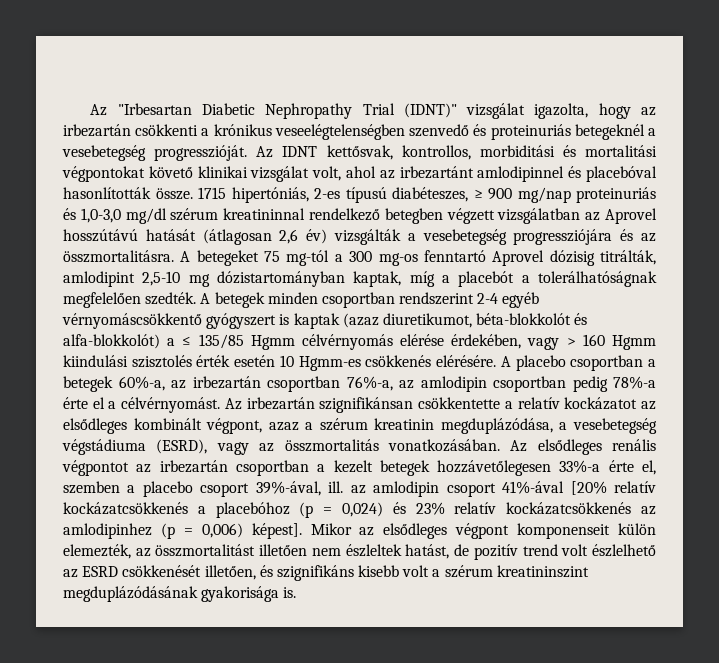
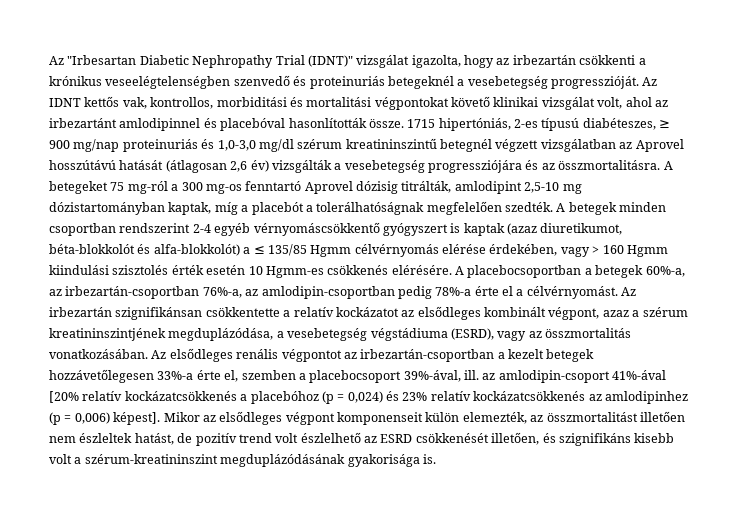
- Az IDNT kettősvak, kontrollos, morbiditási és mortalitási végpontokat követő klinikai vizsgálat volt, ahol az irbezartánt amlodipinnel és placebóval hasonlították össze.
+ Az IDNT kettős vak, kontrollos, morbiditási és mortalitási végpontokat követő klinikai vizsgálat volt, ahol az irbezartánt amlodipinnel és placebóval hasonlították össze.
- 1715 hipertóniás, 2-es típusú diabéteszes, ≥ 900 mg/nap proteinuriás és 1,0-3,0 mg/dl szérum kreatininnal rendelkező betegben végzett vizsgálatban az Aprovel hosszútávú hatását (átlagosan 2,6 év) vizsgálták a vesebetegség progressziójára és az összmortalitásra.
+ 1715 hipertóniás, 2-es típusú diabéteszes, ≥ 900 mg/nap proteinuriás és 1,0-3,0 mg/dl szérum kreatininszintű betegnél végzett vizsgálatban az Aprovel hosszútávú hatását (átlagosan 2,6 év) vizsgálták a vesebetegség progressziójára és az összmortalitásra.
- A betegeket 75 mg-tól a 300 mg-os fenntartó Aprovel dózisig titrálták, amlodipint 2,5-10 mg dózistartományban kaptak, míg a placebót a tolerálhatóságnak megfelelően szedték.
+ A betegeket 75 mg-ról a 300 mg-os fenntartó Aprovel dózisig titrálták, amlodipint 2,5-10 mg dózistartományban kaptak, míg a placebót a tolerálhatóságnak megfelelően szedték.
- A placebo csoportban a betegek 60%-a, az irbezartán csoportban 76%-a, az amlodipin csoportban pedig 78%-a érte el a célvérnyomást.
+ A placebocsoportban a betegek 60%-a, az irbezartán-csoportban 76%-a, az amlodipin-csoportban pedig 78%-a érte el a célvérnyomást.
- Az irbezartán szignifikánsan csökkentette a relatív kockázatot az elsődleges kombinált végpont, azaz a szérum kreatinin megduplázódása, a vesebetegség végstádiuma (ESRD), vagy az összmortalitás vonatkozásában.
+ Az irbezartán szignifikánsan csökkentette a relatív kockázatot az elsődleges kombinált végpont, azaz a szérum kreatininszintjének megduplázódása, a vesebetegség végstádiuma (ESRD), vagy az összmortalitás vonatkozásában.
- Az elsődleges renális végpontot az irbezartán csoportban a kezelt betegek hozzávetőlegesen 33%-a érte el, szemben a placebo csoport 39%-ával, ill. az amlodipin csoport 41%-ával [20% relatív kockázatcsökkenés a placebóhoz (p = 0,024) és 23% relatív kockázatcsökkenés az amlodipinhez (p = 0,006) képest].
+ Az elsődleges renális végpontot az irbezartán-csoportban a kezelt betegek hozzávetőlegesen 33%-a érte el, szemben a placebocsoport 39%-ával, ill. az amlodipin-csoport 41%-ával [20% relatív kockázatcsökkenés a placebóhoz (p = 0,024) és 23% relatív kockázatcsökkenés az amlodipinhez (p = 0,006) képest].
- Mikor az elsődleges végpont komponenseit külön elemezték, az összmortalitást illetően nem észleltek hatást, de pozitív trend volt észlelhető az ESRD csökkenését illetően, és szignifikáns kisebb volt a szérum kreatininszint megduplázódásának gyakorisága is.
+ Mikor az elsődleges végpont komponenseit külön elemezték, az összmortalitást illetően nem észleltek hatást, de pozitív trend volt észlelhető az ESRD csökkenését illetően, és szignifikáns kisebb volt a szérum-kreatininszint megduplázódásának gyakorisága is.

